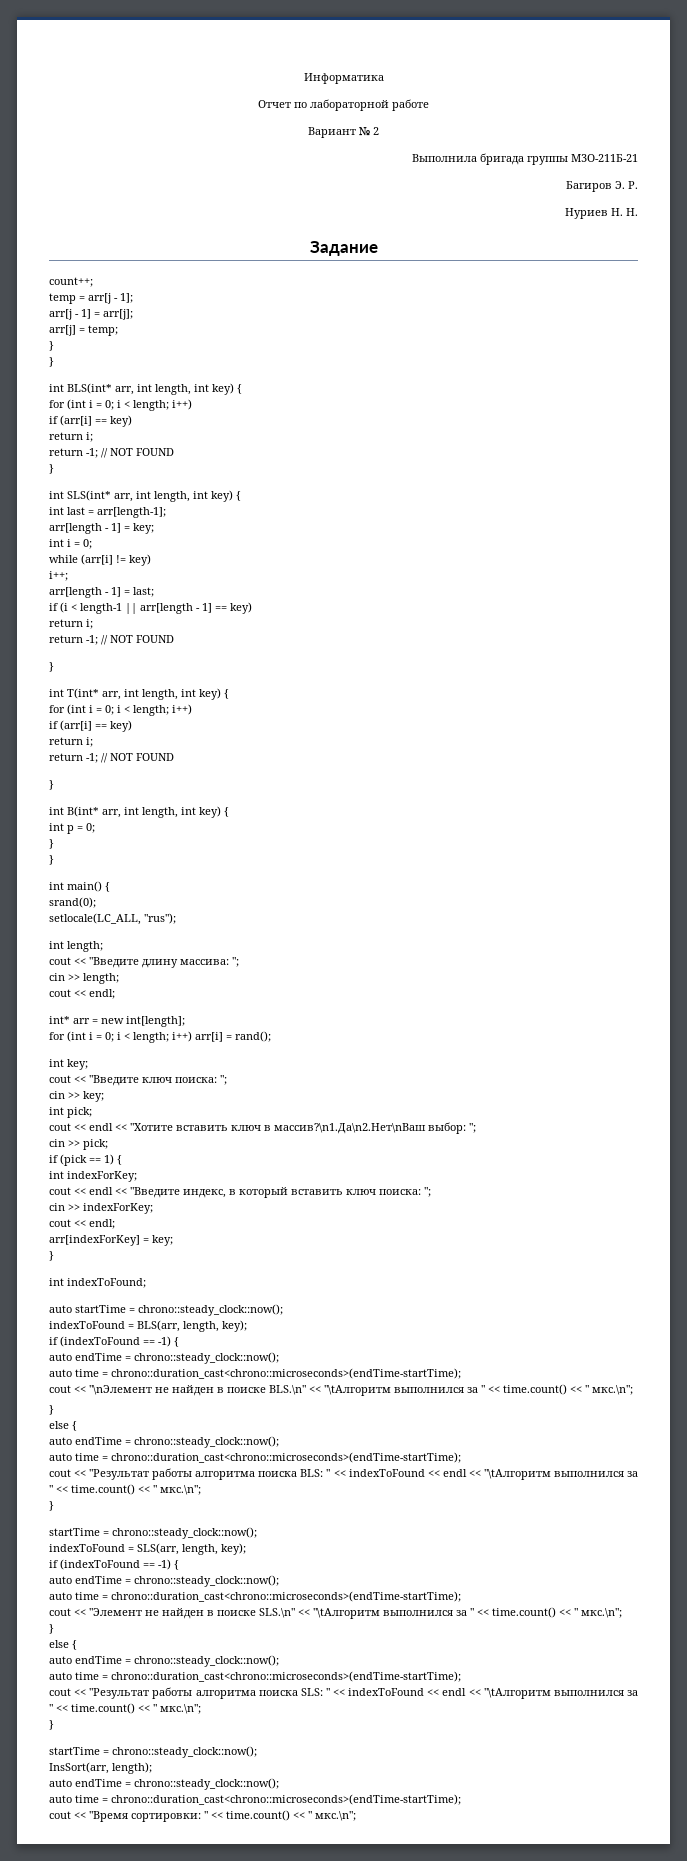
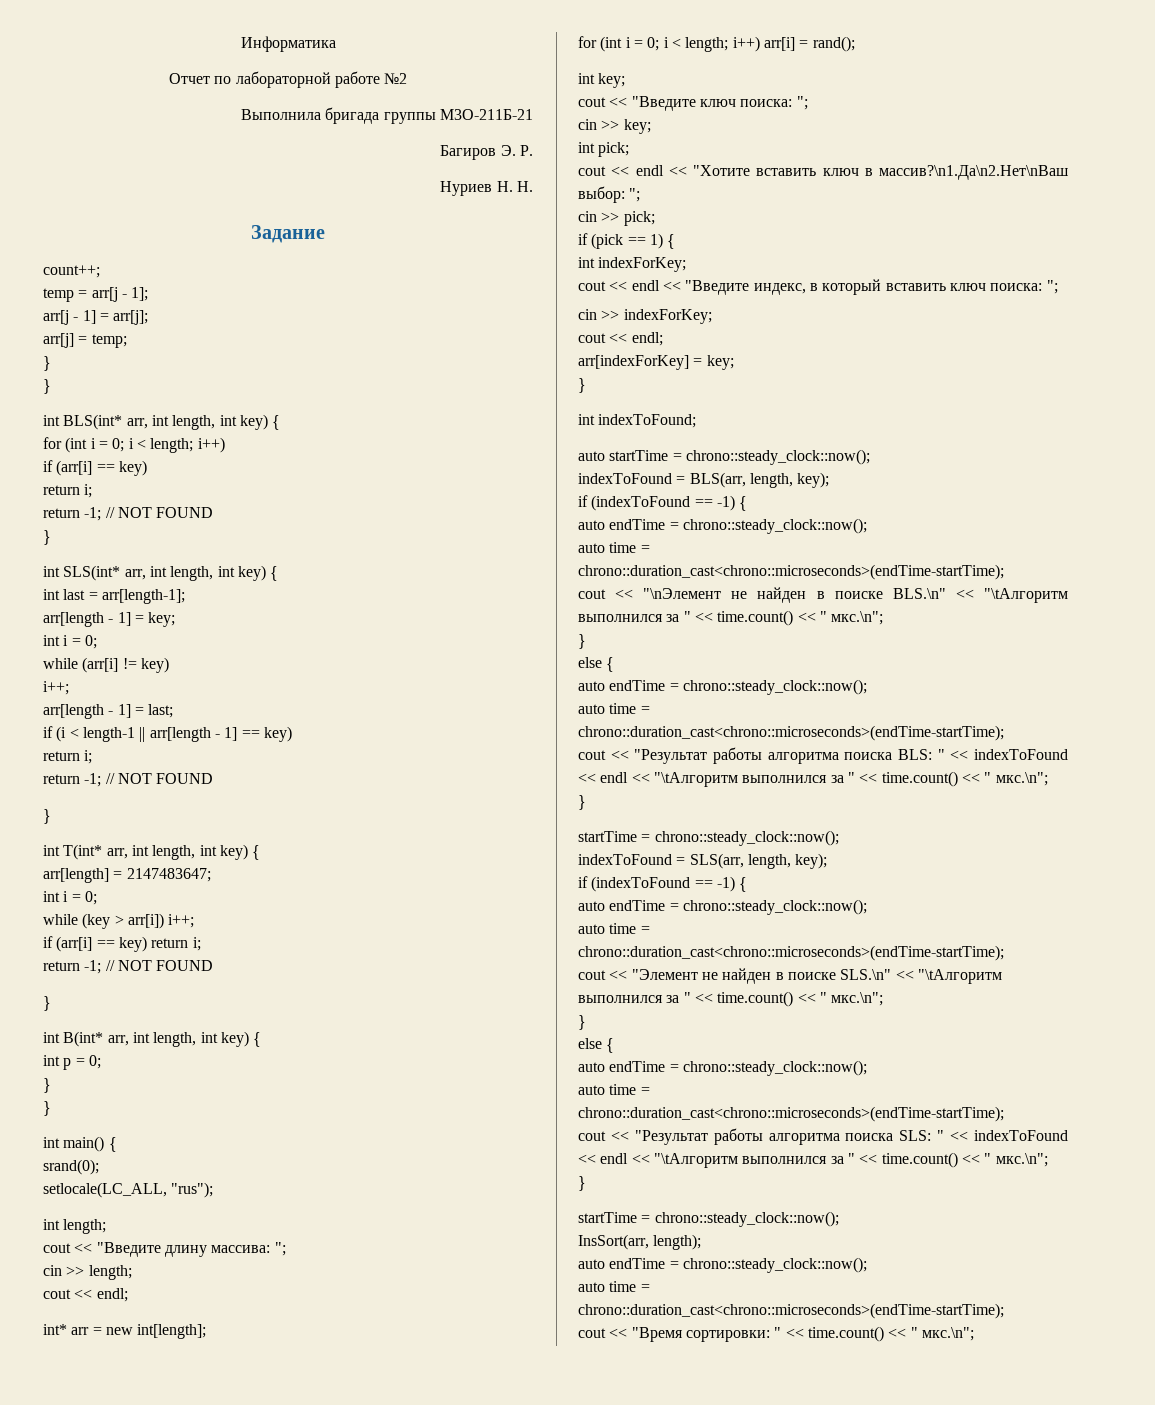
- Отчет по лабораторной работе
- Вариант № 2
+ Отчет по лабораторной работе №2
  int T(int* arr, int length, int key) {
- for (int i = 0; i < length; i++)
- if (arr[i] == key)
- return i;
+ arr[length] = 2147483647;
+ int i = 0;
+ while (key > arr[i]) i++;
+ if (arr[i] == key) return i;

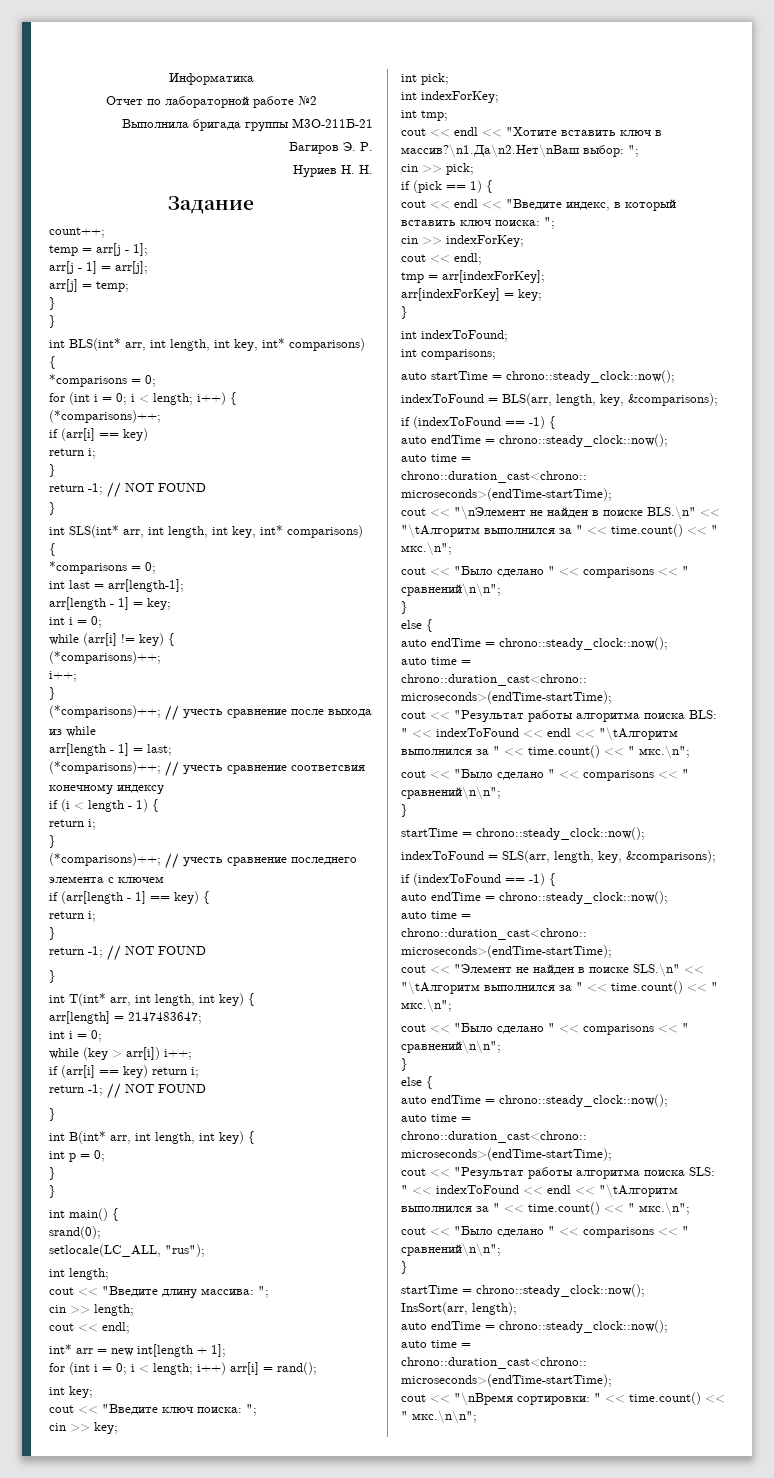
- int BLS(int* arr, int length, int key) {
- for (int i = 0; i < length; i++)
+ int BLS(int* arr, int length, int key, int* comparisons) {
+ *comparisons = 0;
+ for (int i = 0; i < length; i++) {
+ (*comparisons)++;
  if (arr[i] == key)
  return i;
+ }
- int SLS(int* arr, int length, int key) {
+ int SLS(int* arr, int length, int key, int* comparisons) {
+ *comparisons = 0;
- while (arr[i] != key)
+ while (arr[i] != key) {
+ (*comparisons)++;
  i++;
+ }
+ (*comparisons)++; // учесть сравнение после выхода из while
- if (i < length-1 || arr[length - 1] == key)
+ (*comparisons)++; // учесть сравнение соответсвия конечному индексу
+ if (i < length - 1) {
  return i;
+ }
+ (*comparisons)++; // учесть сравнение последнего элемента с ключем
+ if (arr[length - 1] == key) {
+ return i;
+ }
- int* arr = new int[length];
+ int* arr = new int[length + 1];
+ int indexForKey;
+ int tmp;
- int indexForKey;
+ tmp = arr[indexForKey];
+ int comparisons;
- indexToFound = BLS(arr, length, key);
+ indexToFound = BLS(arr, length, key, &comparisons);
  cout << "\nЭлемент не найден в поиске BLS.\n" << "\tАлгоритм выполнился за " << time.count() << " мкс.\n";
+ cout << "Было сделано " << comparisons << " сравнений\n\n";
  cout << "Результат работы алгоритма поиска BLS: " << indexToFound << endl << "\tАлгоритм выполнился за " << time.count() << " мкс.\n";
+ cout << "Было сделано " << comparisons << " сравнений\n\n";
- indexToFound = SLS(arr, length, key);
+ indexToFound = SLS(arr, length, key, &comparisons);
  cout << "Элемент не найден в поиске SLS.\n" << "\tАлгоритм выполнился за " << time.count() << " мкс.\n";
+ cout << "Было сделано " << comparisons << " сравнений\n\n";
  cout << "Результат работы алгоритма поиска SLS: " << indexToFound << endl << "\tАлгоритм выполнился за " << time.count() << " мкс.\n";
+ cout << "Было сделано " << comparisons << " сравнений\n\n";
- cout << "Время сортировки: " << time.count() << " мкс.\n";
+ cout << "\nВремя сортировки: " << time.count() << " мкс.\n\n";

